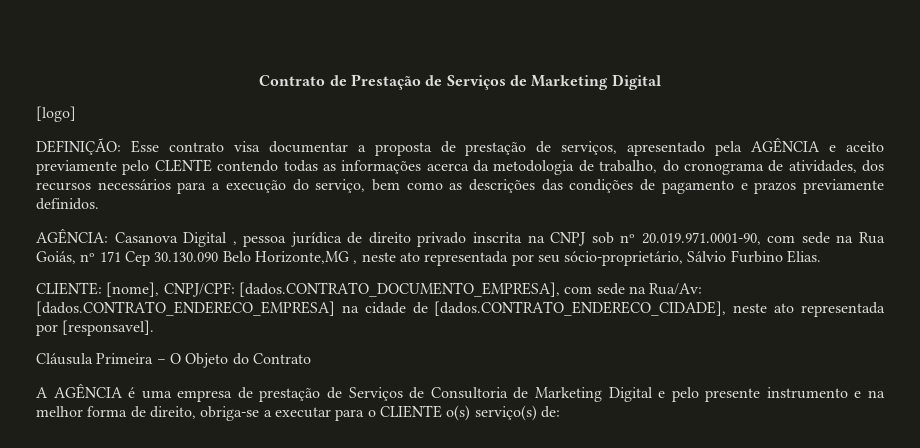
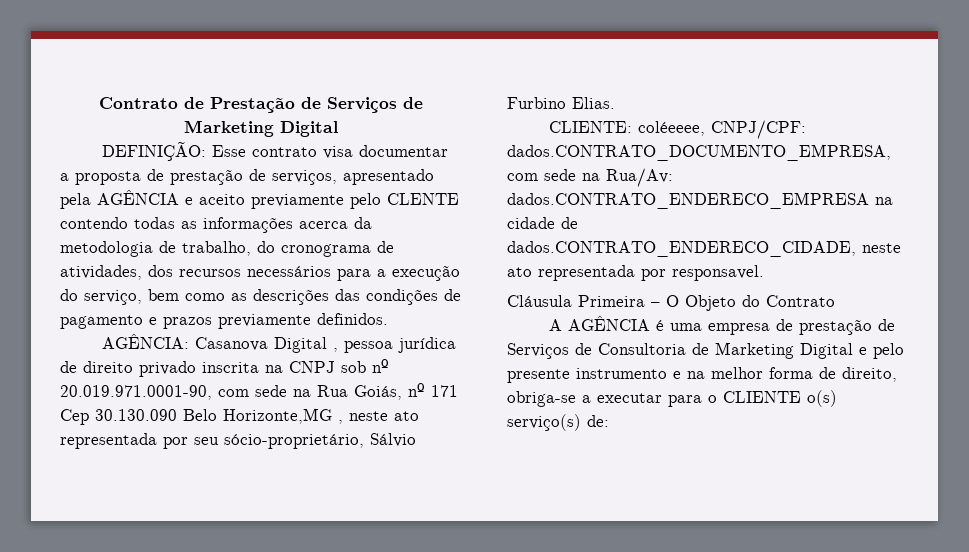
- [logo]
- CLIENTE: [nome], CNPJ/CPF: [dados.CONTRATO_DOCUMENTO_EMPRESA], com sede na Rua/Av: [dados.CONTRATO_ENDERECO_EMPRESA] na cidade de [dados.CONTRATO_ENDERECO_CIDADE], neste ato representada por [responsavel].
+ CLIENTE: coléeeee, CNPJ/CPF: dados.CONTRATO_DOCUMENTO_EMPRESA, com sede na Rua/Av: dados.CONTRATO_ENDERECO_EMPRESA na cidade de dados.CONTRATO_ENDERECO_CIDADE, neste ato representada por responsavel.

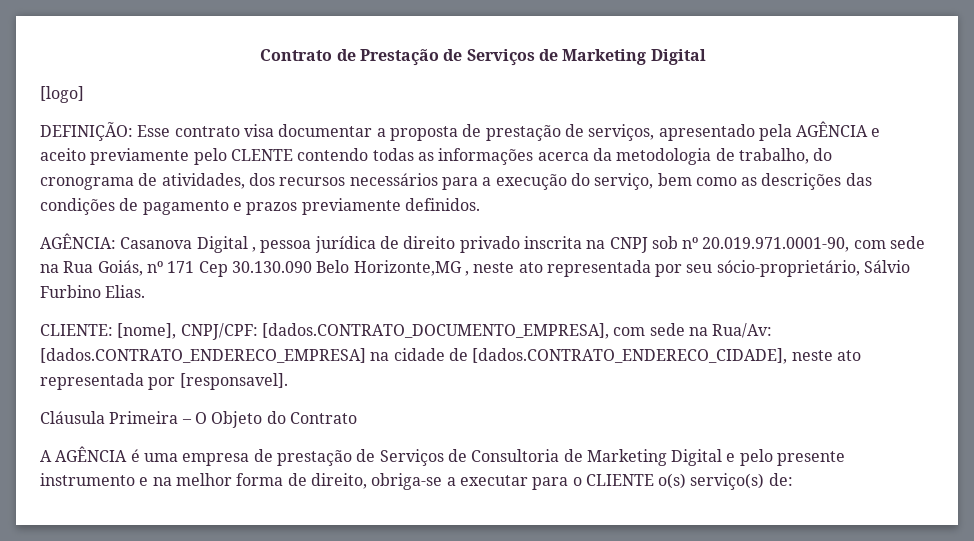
+ [logo]
- CLIENTE: coléeeee, CNPJ/CPF: dados.CONTRATO_DOCUMENTO_EMPRESA, com sede na Rua/Av: dados.CONTRATO_ENDERECO_EMPRESA na cidade de dados.CONTRATO_ENDERECO_CIDADE, neste ato representada por responsavel.
+ CLIENTE: [nome], CNPJ/CPF: [dados.CONTRATO_DOCUMENTO_EMPRESA], com sede na Rua/Av: [dados.CONTRATO_ENDERECO_EMPRESA] na cidade de [dados.CONTRATO_ENDERECO_CIDADE], neste ato representada por [responsavel].

